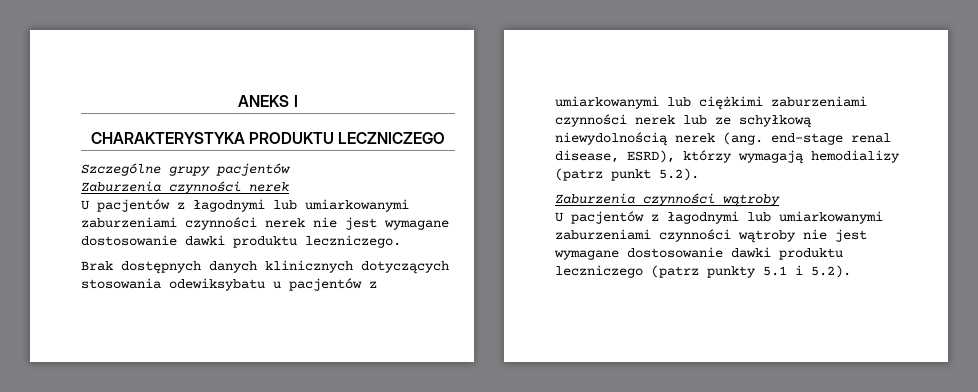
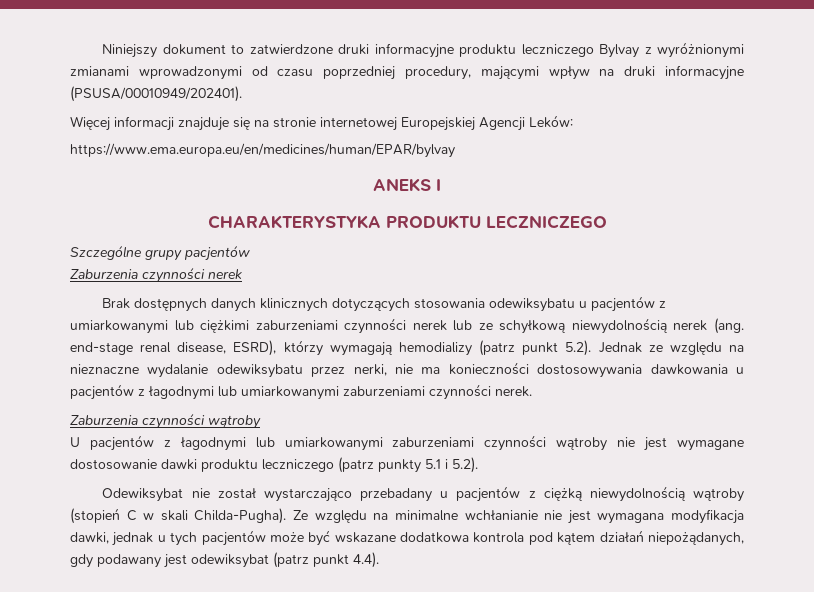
+ Niniejszy dokument to zatwierdzone druki informacyjne produktu leczniczego Bylvay z wyróżnionymi zmianami wprowadzonymi od czasu poprzedniej procedury, mającymi wpływ na druki informacyjne (PSUSA/00010949/202401).
+ Więcej informacji znajduje się na stronie internetowej Europejskiej Agencji Leków:
+ https://www.ema.europa.eu/en/medicines/human/EPAR/bylvay
- U pacjentów z łagodnymi lub umiarkowanymi zaburzeniami czynności nerek nie jest wymagane dostosowanie dawki produktu leczniczego.
- Brak dostępnych danych klinicznych dotyczących stosowania odewiksybatu u pacjentów z umiarkowanymi lub ciężkimi zaburzeniami czynności nerek lub ze schyłkową niewydolnością nerek (ang. end-stage renal disease, ESRD), którzy wymagają hemodializy (patrz punkt 5.2).
+ Brak dostępnych danych klinicznych dotyczących stosowania odewiksybatu u pacjentów z umiarkowanymi lub ciężkimi zaburzeniami czynności nerek lub ze schyłkową niewydolnością nerek (ang. end-stage renal disease, ESRD), którzy wymagają hemodializy (patrz punkt 5.2). Jednak ze względu na nieznaczne wydalanie odewiksybatu przez nerki, nie ma konieczności dostosowywania dawkowania u pacjentów z łagodnymi lub umiarkowanymi zaburzeniami czynności nerek.
+ Odewiksybat nie został wystarczająco przebadany u pacjentów z ciężką niewydolnością wątroby (stopień C w skali Childa-Pugha). Ze względu na minimalne wchłanianie nie jest wymagana modyfikacja dawki, jednak u tych pacjentów może być wskazane dodatkowa kontrola pod kątem działań niepożądanych, gdy podawany jest odewiksybat (patrz punkt 4.4).

